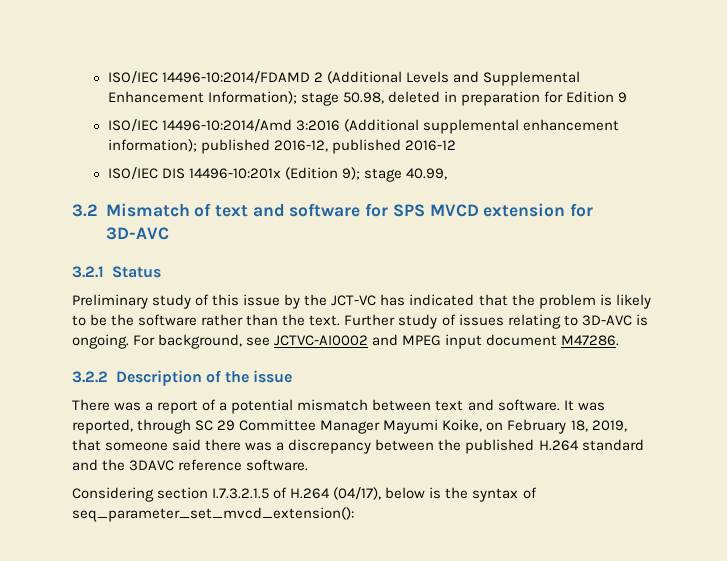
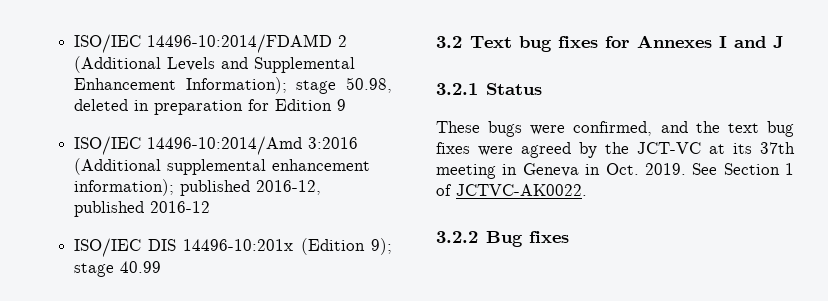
- ISO/IEC DIS 14496-10:201x (Edition 9); stage 40.99,
+ ISO/IEC DIS 14496-10:201x (Edition 9); stage 40.99
- 3.2 Mismatch of text and software for SPS MVCD extension for 3D-AVC
+ 3.2 Text bug fixes for Annexes I and J
  3.2.1 Status
- Preliminary study of this issue by the JCT-VC has indicated that the problem is likely to be the software rather than the text. Further study of issues relating to 3D-AVC is ongoing. For background, see JCTVC-AI0002 and MPEG input document M47286.
- 3.2.2 Description of the issue
- There was a report of a potential mismatch between text and software. It was reported, through SC 29 Committee Manager Mayumi Koike, on February 18, 2019, that someone said there was a discrepancy between the published H.264 standard and the 3DAVC reference software.
- Considering section I.7.3.2.1.5 of H.264 (04/17), below is the syntax of seq_parameter_set_mvcd_extension():
+ These bugs were confirmed, and the text bug fixes were agreed by the JCT-VC at its 37th meeting in Geneva in Oct. 2019. See Section 1 of JCTVC-AK0022.
+ 3.2.2 Bug fixes

